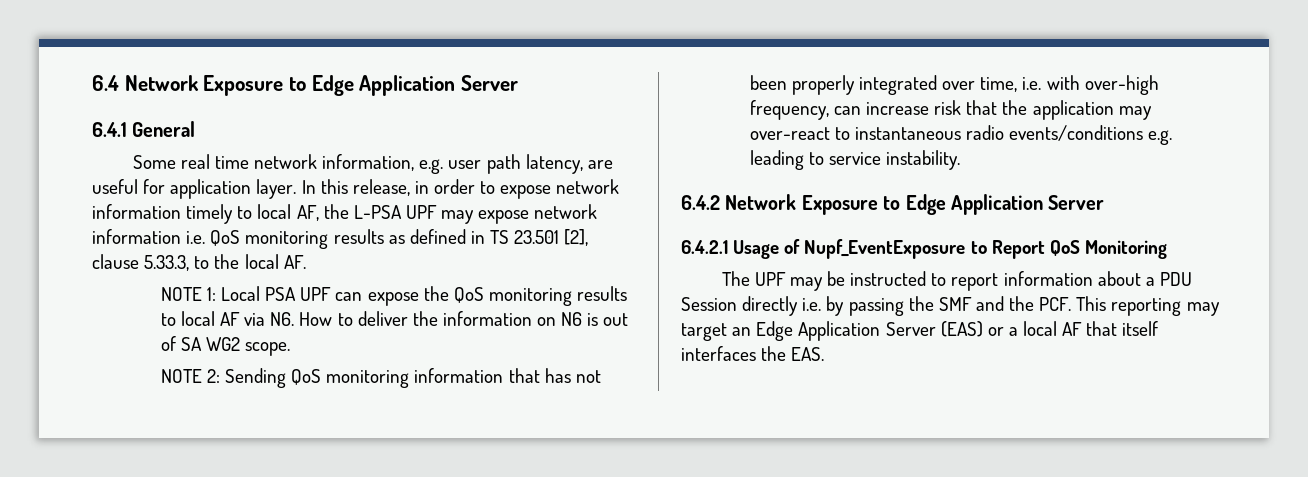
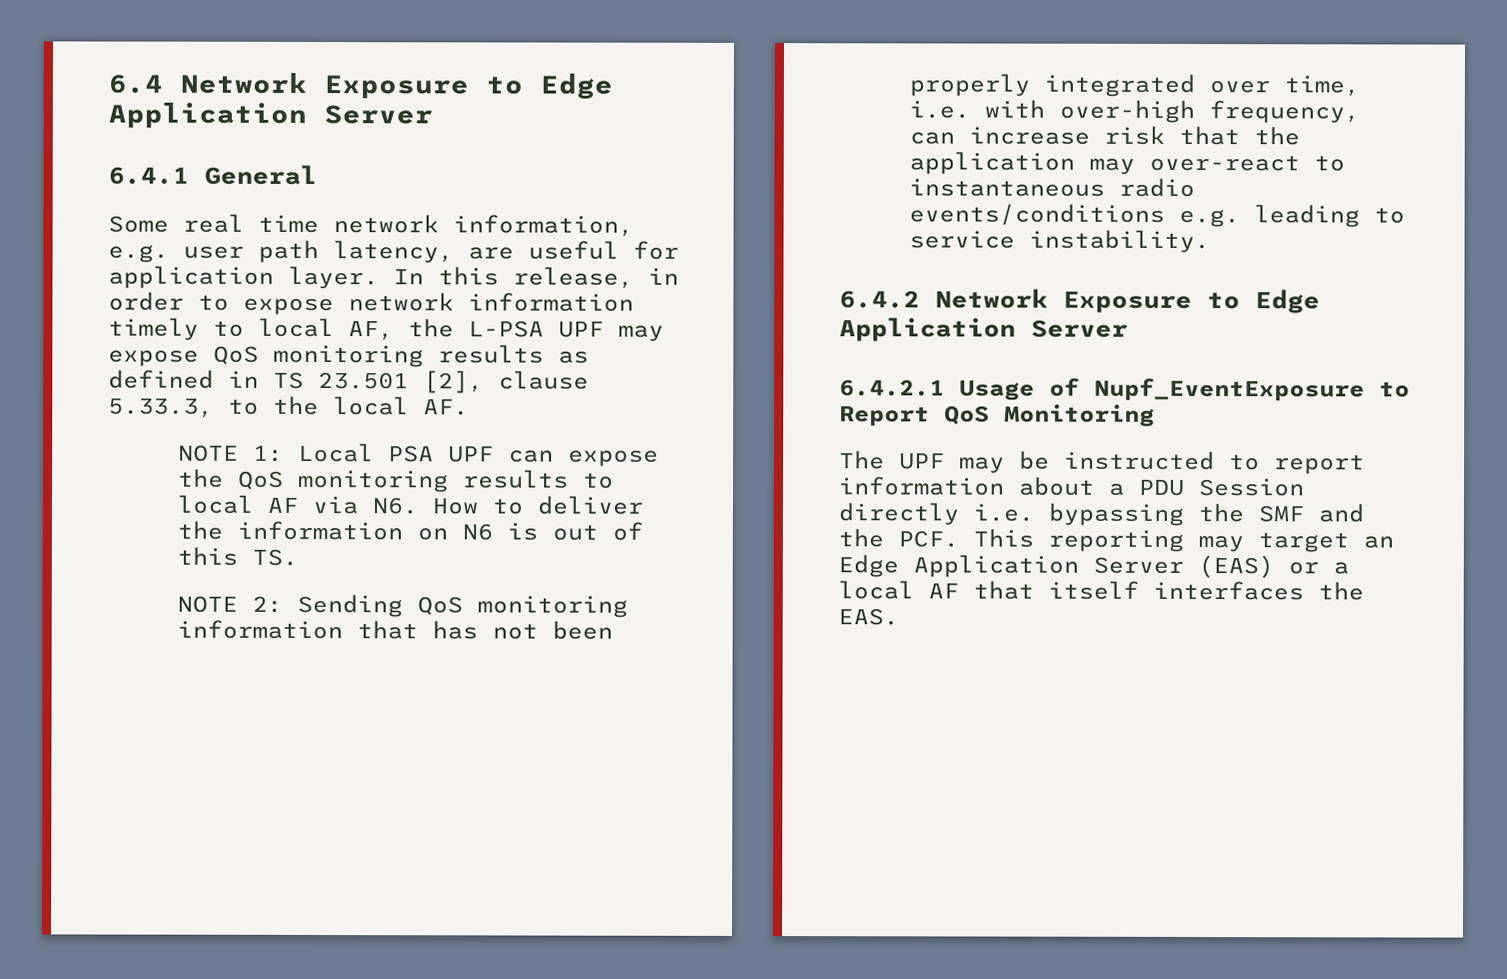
- In this release, in order to expose network information timely to local AF, the L-PSA UPF may expose network information i.e. QoS monitoring results as defined in TS 23.501 [2], clause 5.33.3, to the local AF.
+ In this release, in order to expose network information timely to local AF, the L-PSA UPF may expose QoS monitoring results as defined in TS 23.501 [2], clause 5.33.3, to the local AF.
- NOTE 1: Local PSA UPF can expose the QoS monitoring results to local AF via N6. How to deliver the information on N6 is out of SA WG2 scope.
+ NOTE 1: Local PSA UPF can expose the QoS monitoring results to local AF via N6. How to deliver the information on N6 is out of this TS.
- The UPF may be instructed to report information about a PDU Session directly i.e. by passing the SMF and the PCF. This reporting may target an Edge Application Server (EAS) or a local AF that itself interfaces the EAS.
+ The UPF may be instructed to report information about a PDU Session directly i.e. bypassing the SMF and the PCF. This reporting may target an Edge Application Server (EAS) or a local AF that itself interfaces the EAS.

